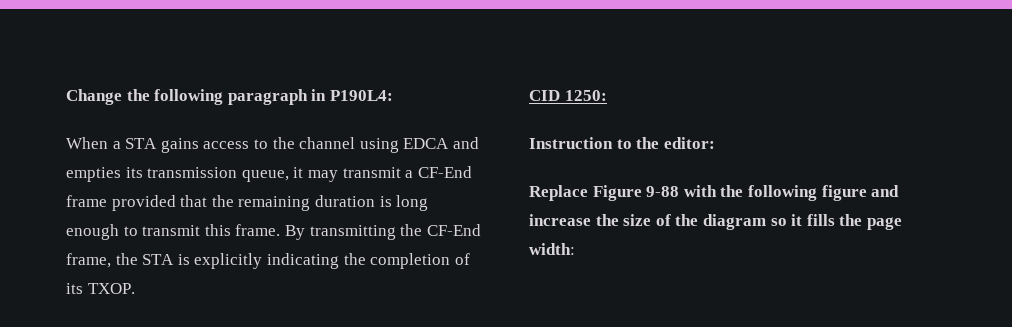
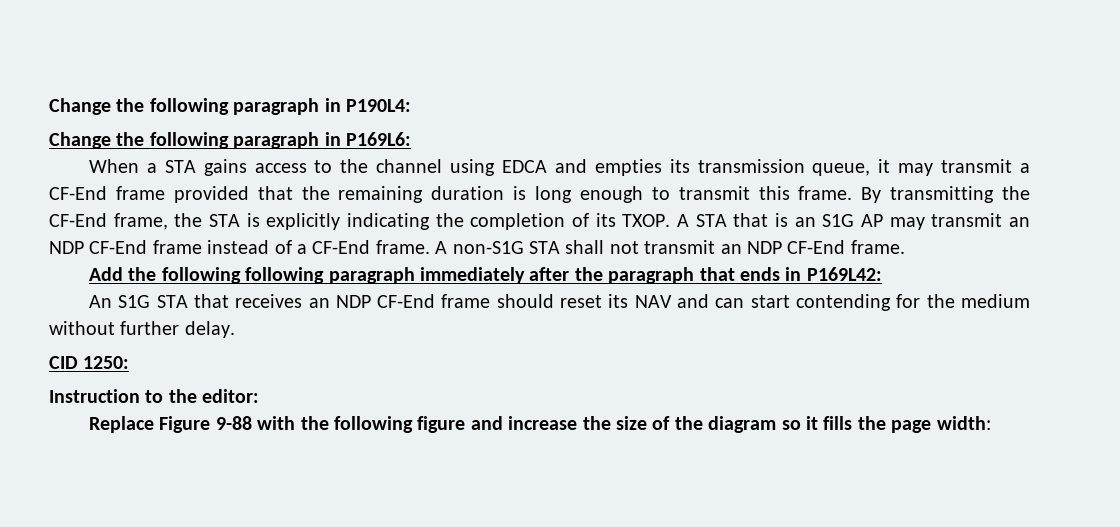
+ Change the following paragraph in P169L6:
+ A STA that is an S1G AP may transmit an NDP CF-End frame instead of a CF-End frame. A non-S1G STA shall not transmit an NDP CF-End frame.
+ Add the following following paragraph immediately after the paragraph that ends in P169L42:
+ An S1G STA that receives an NDP CF-End frame should reset its NAV and can start contending for the medium without further delay.

